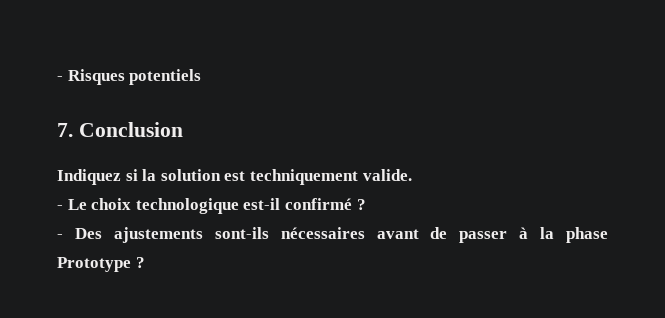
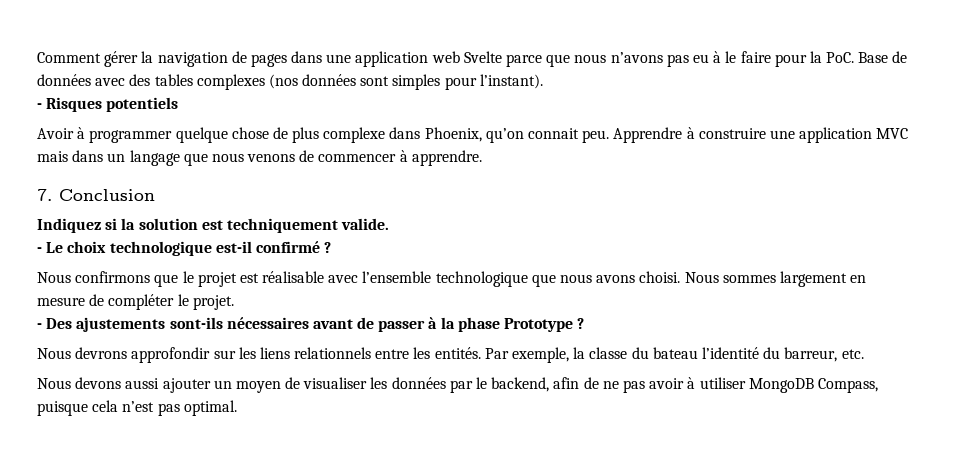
+ Comment gérer la navigation de pages dans une application web Svelte parce que nous n’avons pas eu à le faire pour la PoC. Base de données avec des tables complexes (nos données sont simples pour l’instant).
  - Risques potentiels
+ Avoir à programmer quelque chose de plus complexe dans Phoenix, qu’on connait peu. Apprendre à construire une application MVC mais dans un langage que nous venons de commencer à apprendre.
+ Nous confirmons que le projet est réalisable avec l’ensemble technologique que nous avons choisi. Nous sommes largement en mesure de compléter le projet.
+ Nous devrons approfondir sur les liens relationnels entre les entités. Par exemple, la classe du bateau l’identité du barreur, etc.
+ Nous devons aussi ajouter un moyen de visualiser les données par le backend, afin de ne pas avoir à utiliser MongoDB Compass, puisque cela n’est pas optimal.

